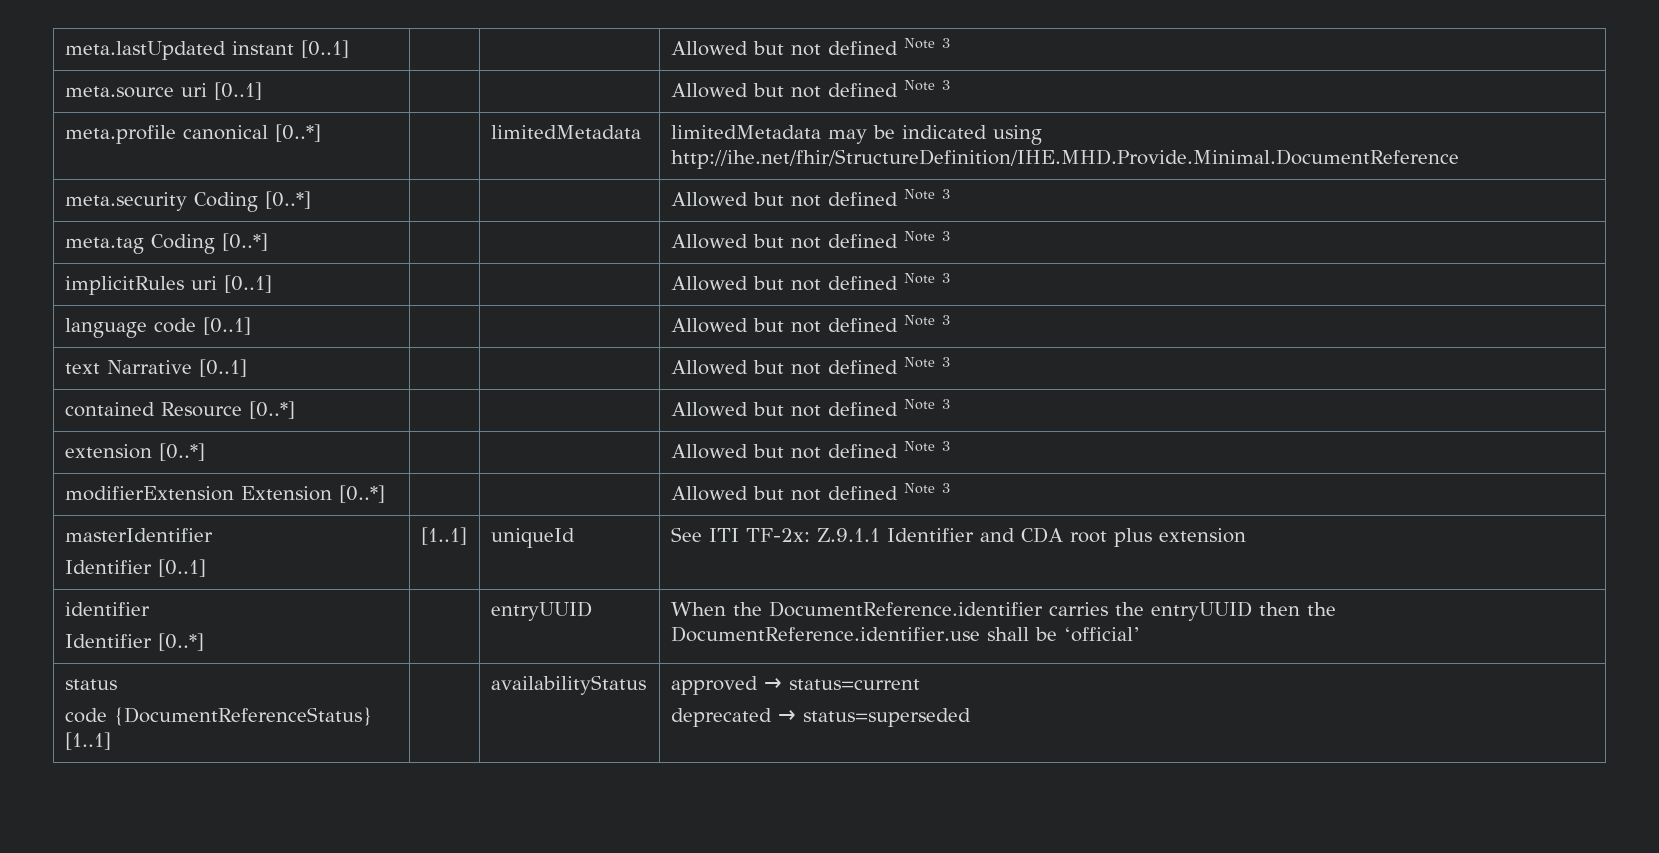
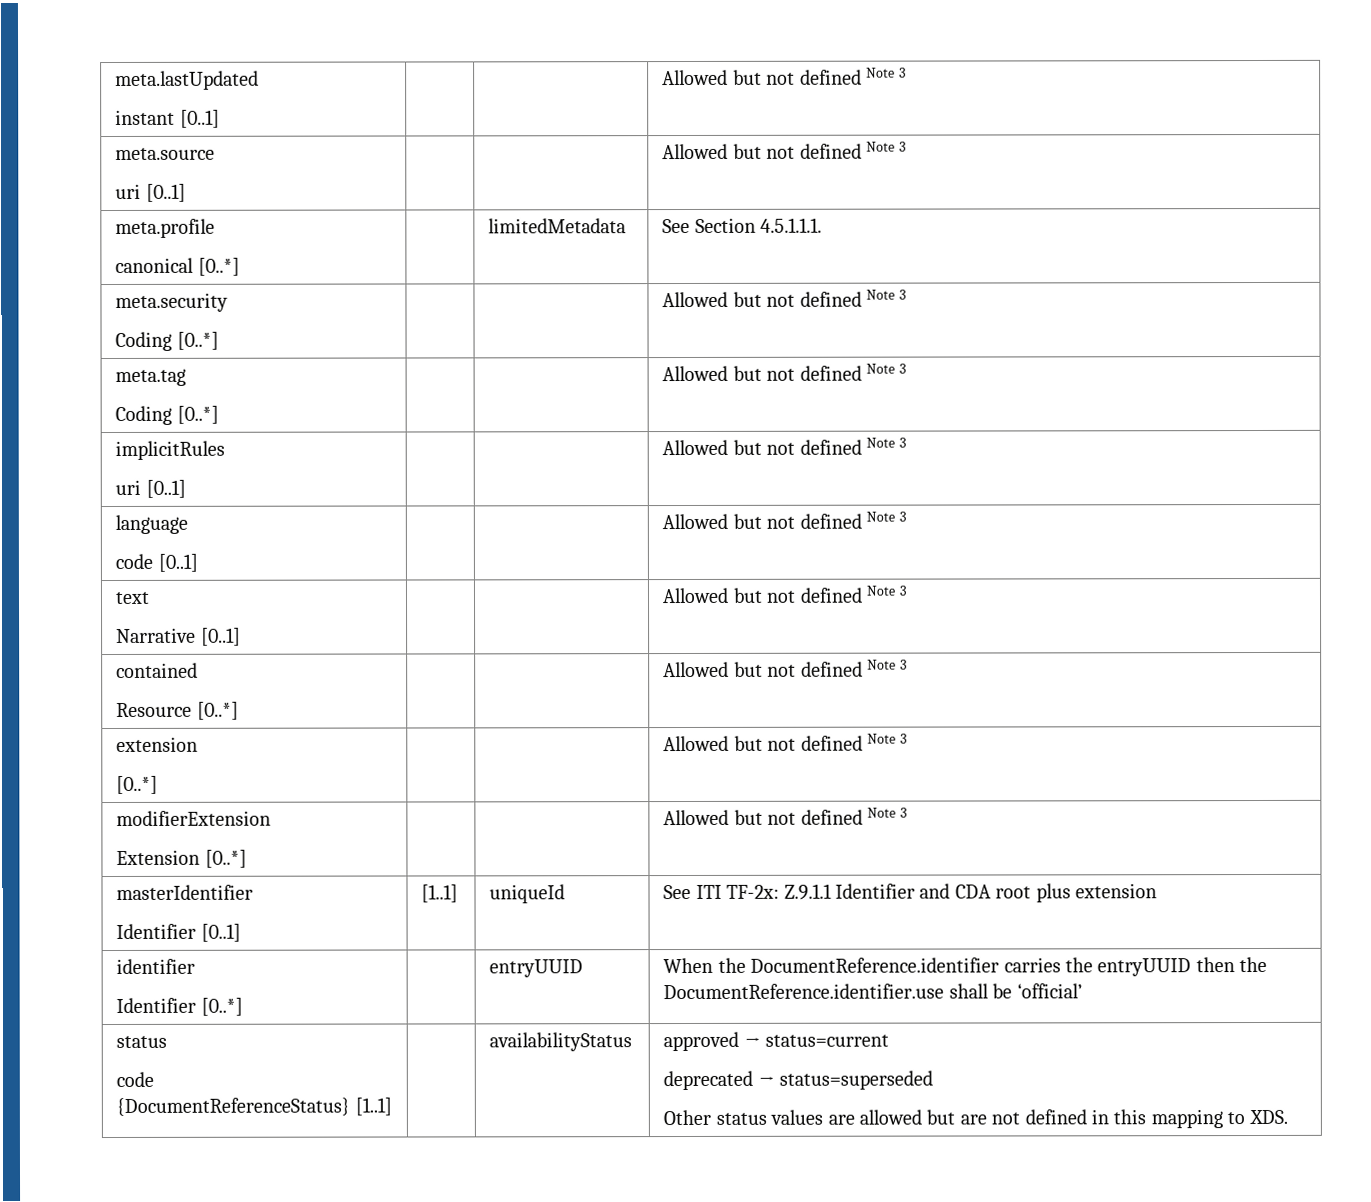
- meta.lastUpdated instant [0..1] | | | Allowed but not defined Note 3
+ meta.lastUpdated
+ instant [0..1] | | | Allowed but not defined Note 3
- meta.source uri [0..1] | | | Allowed but not defined Note 3
+ meta.source
+ uri [0..1] | | | Allowed but not defined Note 3
- meta.profile canonical [0..*] | | limitedMetadata | limitedMetadata may be indicated using http://ihe.net/fhir/StructureDefinition/IHE.MHD.Provide.Minimal.DocumentReference
+ meta.profile
+ canonical [0..*] | | limitedMetadata | See Section 4.5.1.1.1.
- meta.security Coding [0..*] | | | Allowed but not defined Note 3
+ meta.security
+ Coding [0..*] | | | Allowed but not defined Note 3
- meta.tag Coding [0..*] | | | Allowed but not defined Note 3
+ meta.tag
+ Coding [0..*] | | | Allowed but not defined Note 3
- implicitRules uri [0..1] | | | Allowed but not defined Note 3
+ implicitRules
+ uri [0..1] | | | Allowed but not defined Note 3
- language code [0..1] | | | Allowed but not defined Note 3
+ language
+ code [0..1] | | | Allowed but not defined Note 3
- text Narrative [0..1] | | | Allowed but not defined Note 3
+ text
+ Narrative [0..1] | | | Allowed but not defined Note 3
- contained Resource [0..*] | | | Allowed but not defined Note 3
- extension [0..*] | | | Allowed but not defined Note 3
+ contained
+ Resource [0..*] | | | Allowed but not defined Note 3
+ extension
+ [0..*] | | | Allowed but not defined Note 3
- modifierExtension Extension [0..*] | | | Allowed but not defined Note 3
+ modifierExtension
+ Extension [0..*] | | | Allowed but not defined Note 3
  identifier
  Identifier [0..*] | | entryUUID | When the DocumentReference.identifier carries the entryUUID then the DocumentReference.identifier.use shall be ‘official’
  status
  code {DocumentReferenceStatus} [1..1] | | availabilityStatus | approved → status=current
  deprecated → status=superseded
+ Other status values are allowed but are not defined in this mapping to XDS.

